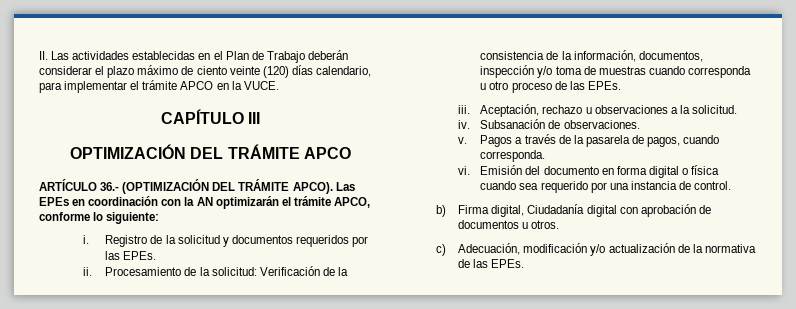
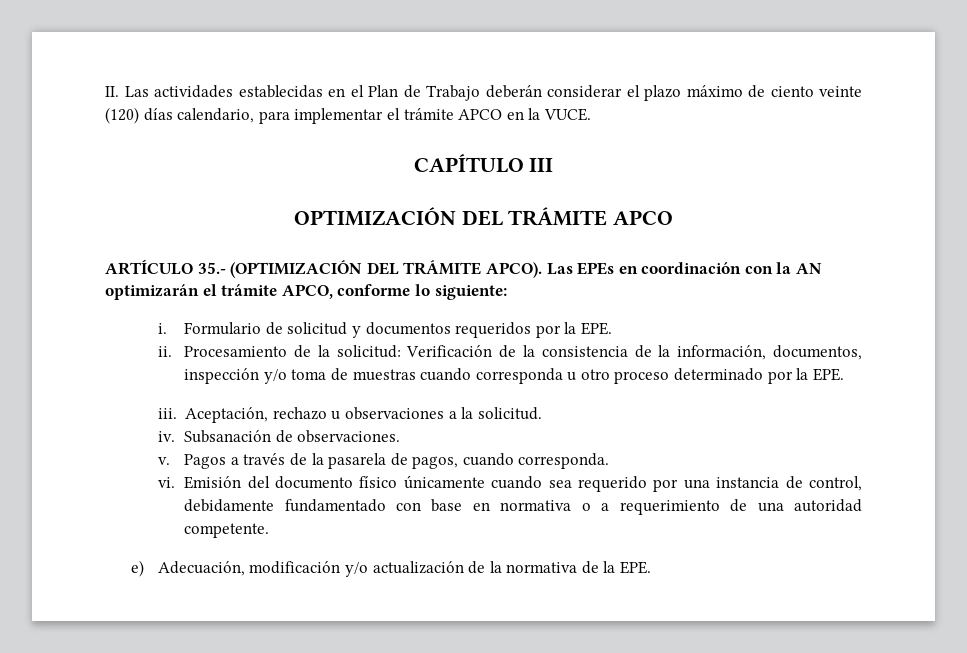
- ARTÍCULO 36.- (OPTIMIZACIÓN DEL TRÁMITE APCO).
+ ARTÍCULO 35.- (OPTIMIZACIÓN DEL TRÁMITE APCO).
- Registro de la solicitud y documentos requeridos por las EPEs.
+ Formulario de solicitud y documentos requeridos por la EPE.
- Procesamiento de la solicitud: Verificación de la consistencia de la información, documentos, inspección y/o toma de muestras cuando corresponda u otro proceso de las EPEs.
+ Procesamiento de la solicitud: Verificación de la consistencia de la información, documentos, inspección y/o toma de muestras cuando corresponda u otro proceso determinado por la EPE.
- Emisión del documento en forma digital o física cuando sea requerido por una instancia de control.
- b) Firma digital, Ciudadanía digital con aprobación de documentos u otros.
- c) Adecuación, modificación y/o actualización de la normativa de las EPEs.
+ Emisión del documento físico únicamente cuando sea requerido por una instancia de control, debidamente fundamentado con base en normativa o a requerimiento de una autoridad competente.
+ e) Adecuación, modificación y/o actualización de la normativa de la EPE.

